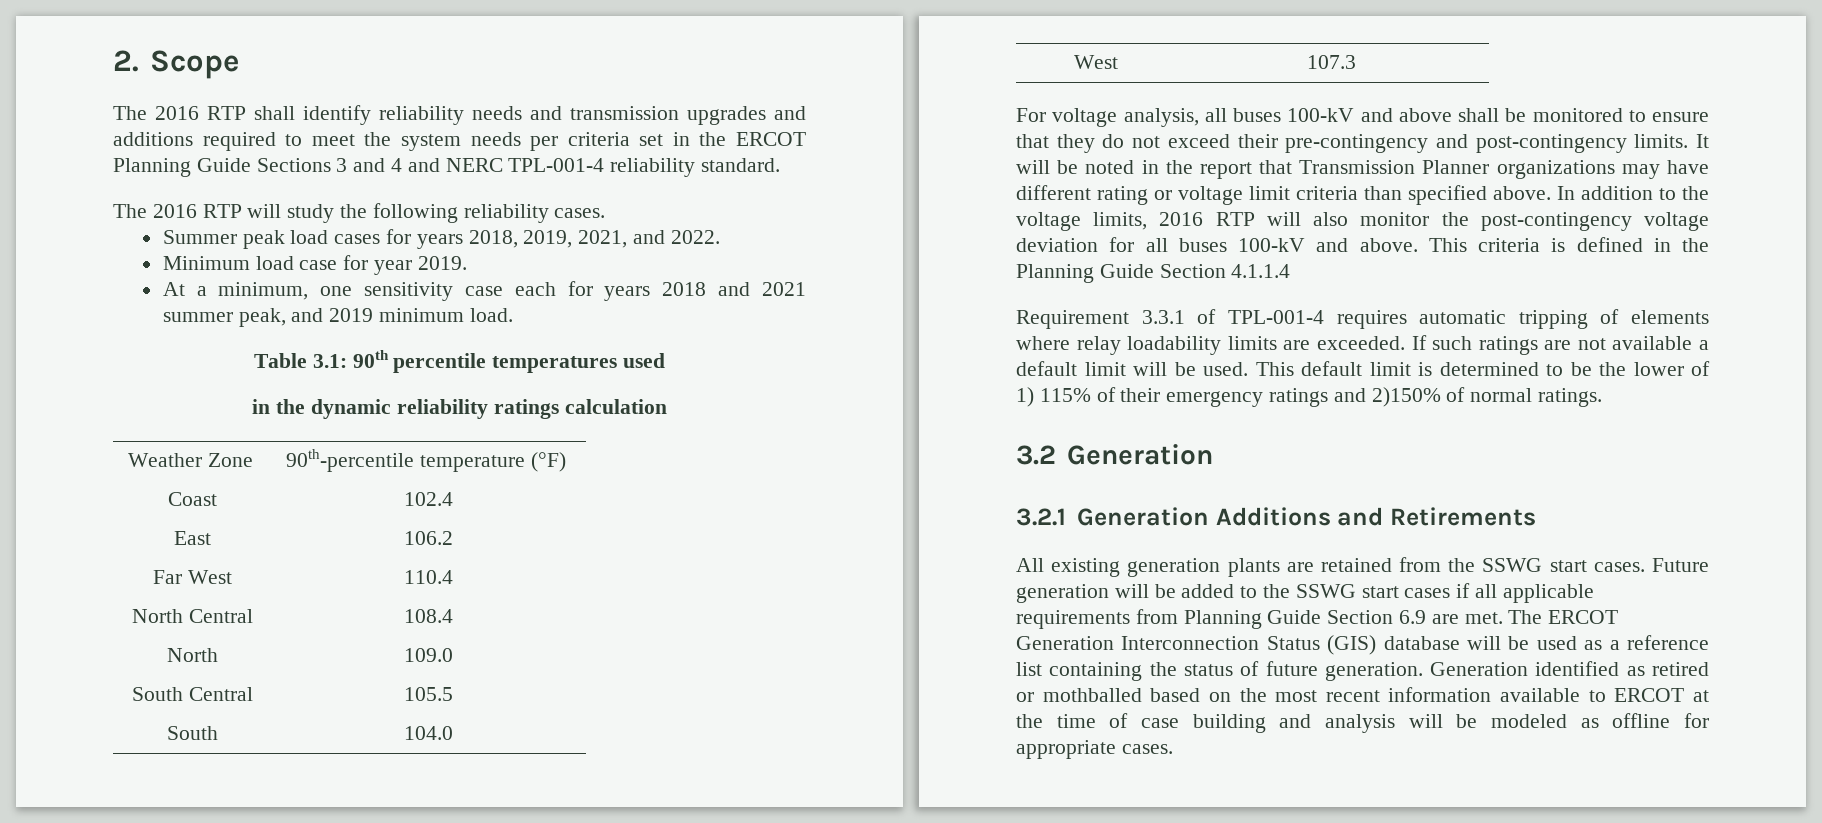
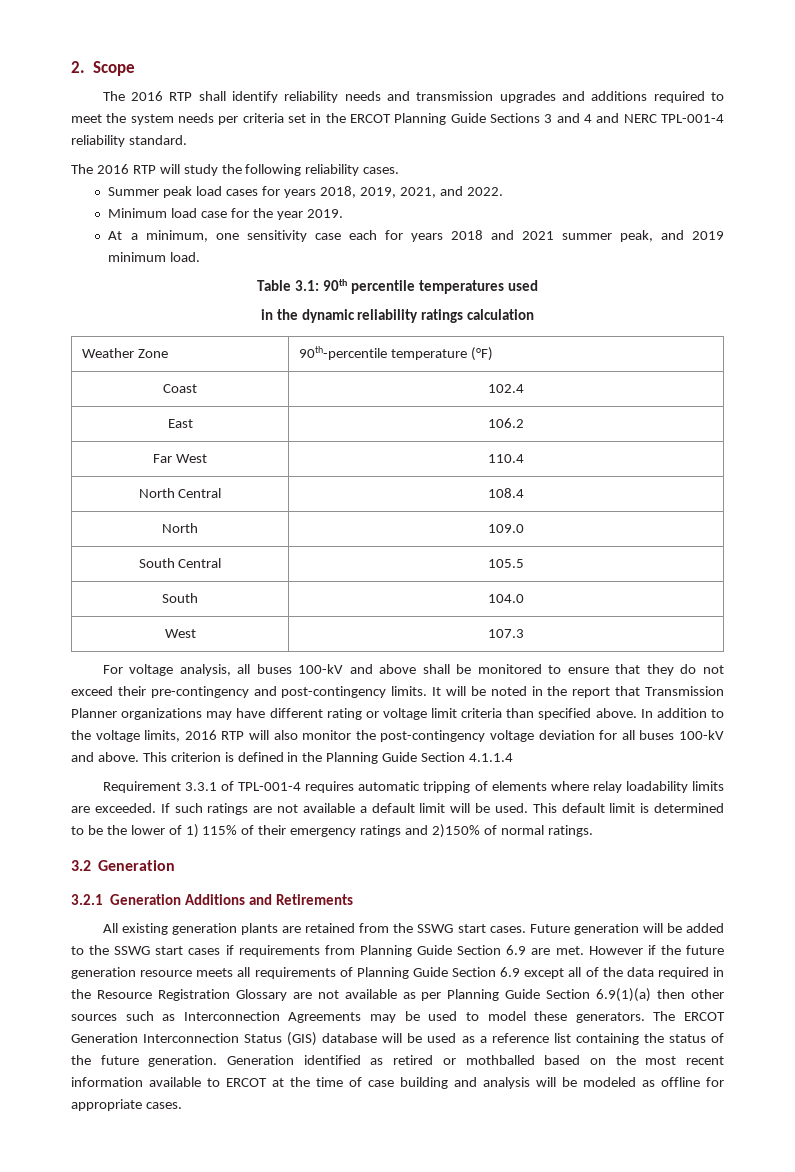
- Minimum load case for year 2019.
+ Minimum load case for the year 2019.
- This criteria is defined in the Planning Guide Section 4.1.1.4
+ This criterion is defined in the Planning Guide Section 4.1.1.4
- Future generation will be added to the SSWG start cases if all applicable requirements from Planning Guide Section 6.9 are met.
+ Future generation will be added to the SSWG start cases if requirements from Planning Guide Section 6.9 are met.
+ However if the future generation resource meets all requirements of Planning Guide Section 6.9 except all of the data required in the Resource Registration Glossary are not available as per Planning Guide Section 6.9(1)(a) then other sources such as Interconnection Agreements may be used to model these generators.
- The ERCOT Generation Interconnection Status (GIS) database will be used as a reference list containing the status of future generation.
+ The ERCOT Generation Interconnection Status (GIS) database will be used as a reference list containing the status of the future generation.

